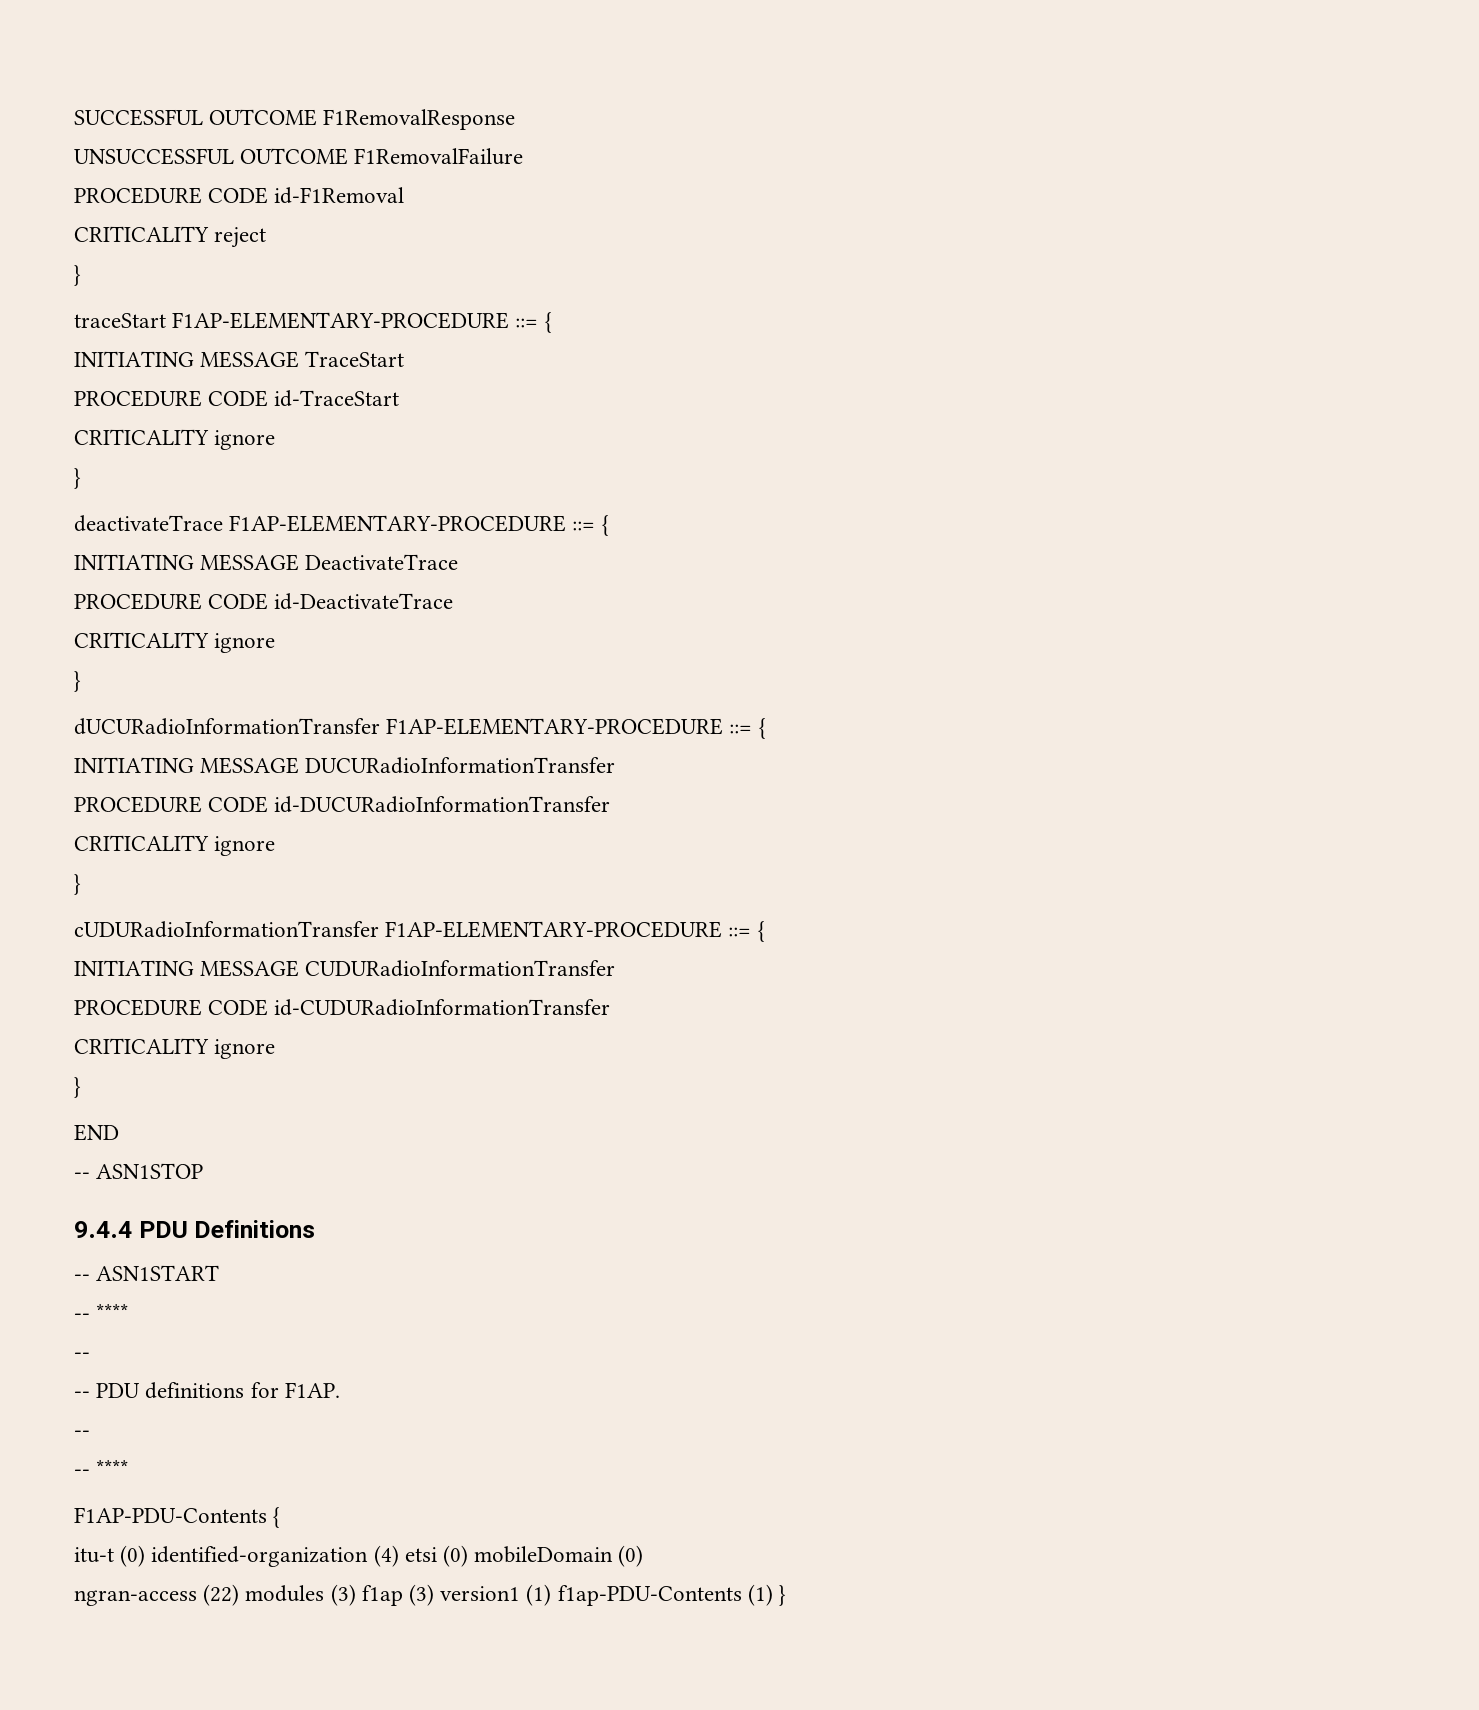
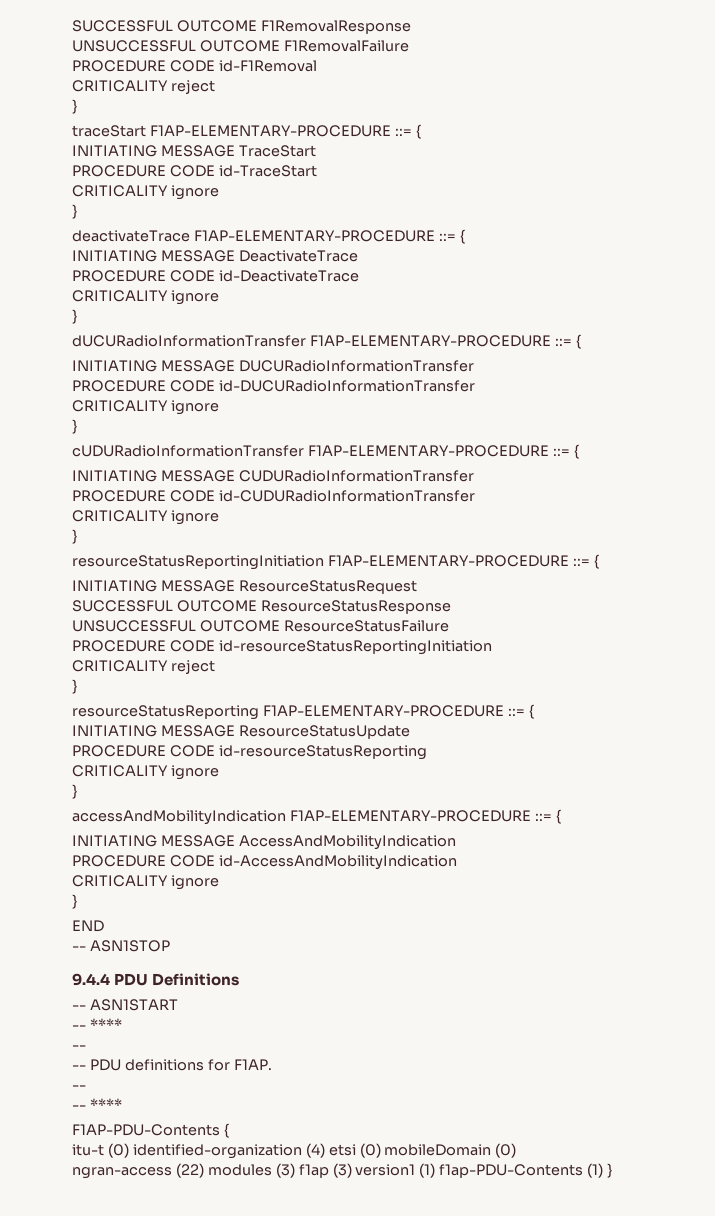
+ resourceStatusReportingInitiation F1AP-ELEMENTARY-PROCEDURE ::= {
+ INITIATING MESSAGE ResourceStatusRequest
+ SUCCESSFUL OUTCOME ResourceStatusResponse
+ UNSUCCESSFUL OUTCOME ResourceStatusFailure
+ PROCEDURE CODE id-resourceStatusReportingInitiation
+ CRITICALITY reject
+ }
+ resourceStatusReporting F1AP-ELEMENTARY-PROCEDURE ::= {
+ INITIATING MESSAGE ResourceStatusUpdate
+ PROCEDURE CODE id-resourceStatusReporting
+ CRITICALITY ignore
+ }
+ accessAndMobilityIndication F1AP-ELEMENTARY-PROCEDURE ::= {
+ INITIATING MESSAGE AccessAndMobilityIndication
+ PROCEDURE CODE id-AccessAndMobilityIndication
+ CRITICALITY ignore
+ }

